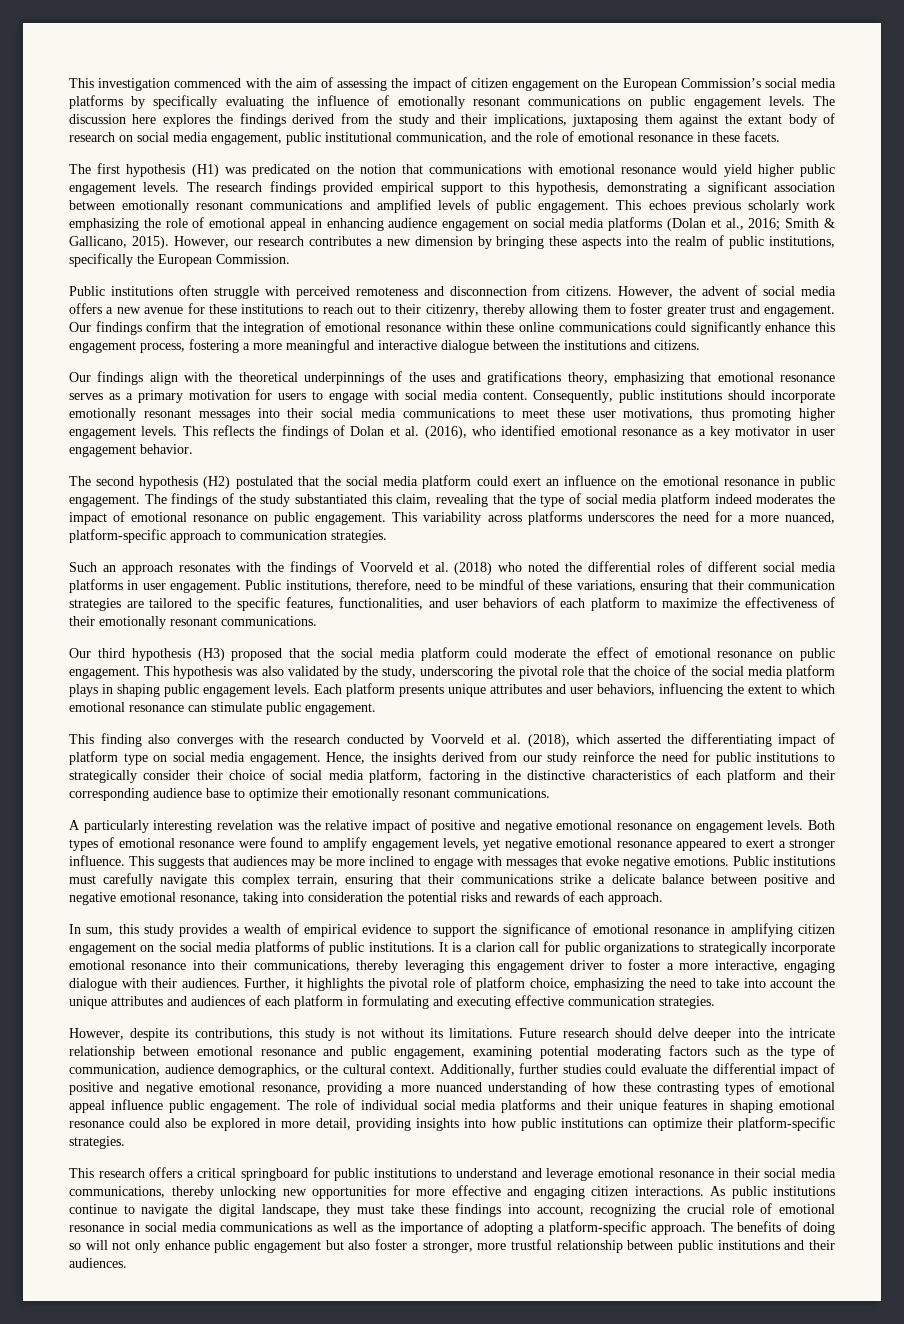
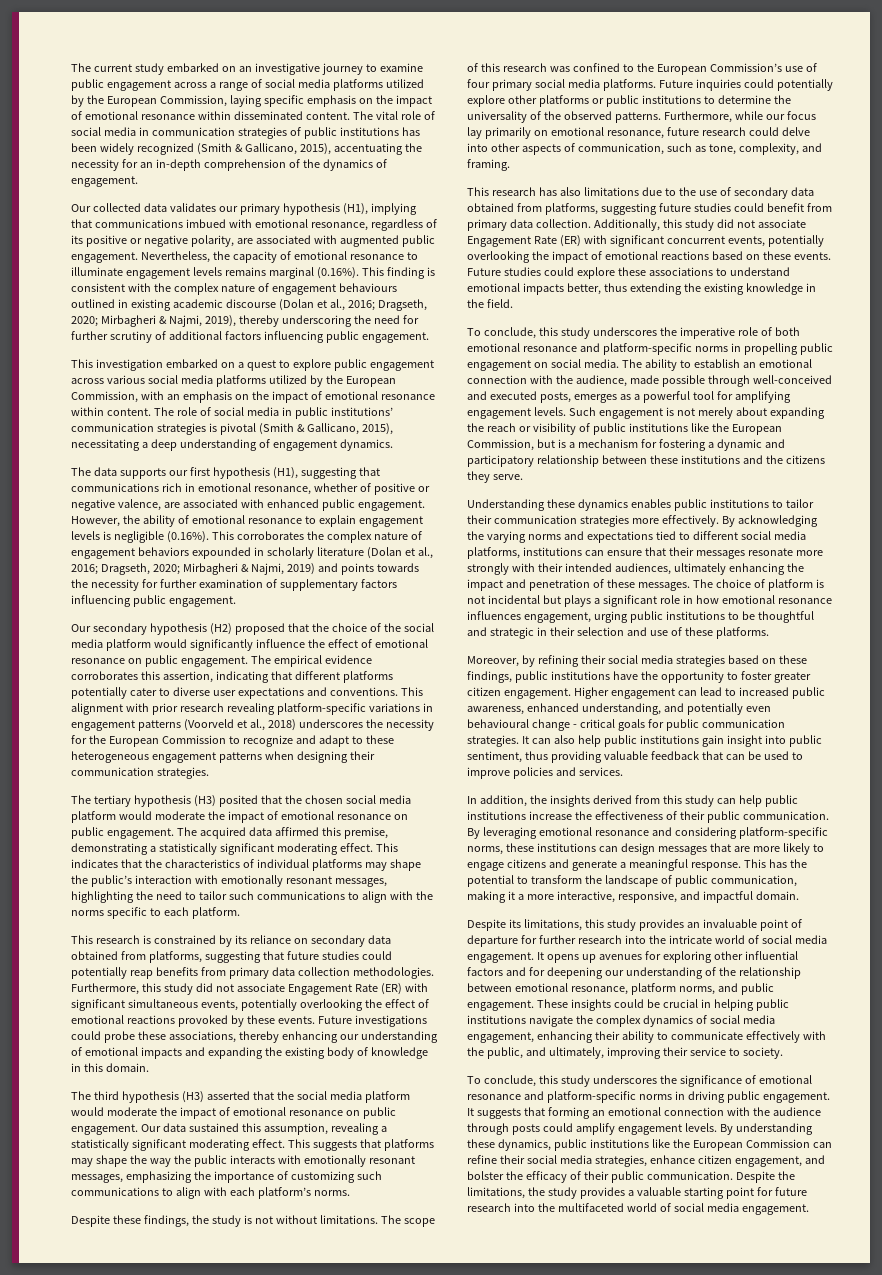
- This investigation commenced with the aim of assessing the impact of citizen engagement on the European Commission’s social media platforms by specifically evaluating the influence of emotionally resonant communications on public engagement levels. The discussion here explores the findings derived from the study and their implications, juxtaposing them against the extant body of research on social media engagement, public institutional communication, and the role of emotional resonance in these facets.
- The first hypothesis (H1) was predicated on the notion that communications with emotional resonance would yield higher public engagement levels. The research findings provided empirical support to this hypothesis, demonstrating a significant association between emotionally resonant communications and amplified levels of public engagement. This echoes previous scholarly work emphasizing the role of emotional appeal in enhancing audience engagement on social media platforms (Dolan et al., 2016; Smith & Gallicano, 2015). However, our research contributes a new dimension by bringing these aspects into the realm of public institutions, specifically the European Commission.
- Public institutions often struggle with perceived remoteness and disconnection from citizens. However, the advent of social media offers a new avenue for these institutions to reach out to their citizenry, thereby allowing them to foster greater trust and engagement. Our findings confirm that the integration of emotional resonance within these online communications could significantly enhance this engagement process, fostering a more meaningful and interactive dialogue between the institutions and citizens.
- Our findings align with the theoretical underpinnings of the uses and gratifications theory, emphasizing that emotional resonance serves as a primary motivation for users to engage with social media content. Consequently, public institutions should incorporate emotionally resonant messages into their social media communications to meet these user motivations, thus promoting higher engagement levels. This reflects the findings of Dolan et al. (2016), who identified emotional resonance as a key motivator in user engagement behavior.
- The second hypothesis (H2) postulated that the social media platform could exert an influence on the emotional resonance in public engagement. The findings of the study substantiated this claim, revealing that the type of social media platform indeed moderates the impact of emotional resonance on public engagement. This variability across platforms underscores the need for a more nuanced, platform-specific approach to communication strategies.
- Such an approach resonates with the findings of Voorveld et al. (2018) who noted the differential roles of different social media platforms in user engagement. Public institutions, therefore, need to be mindful of these variations, ensuring that their communication strategies are tailored to the specific features, functionalities, and user behaviors of each platform to maximize the effectiveness of their emotionally resonant communications.
- Our third hypothesis (H3) proposed that the social media platform could moderate the effect of emotional resonance on public engagement. This hypothesis was also validated by the study, underscoring the pivotal role that the choice of the social media platform plays in shaping public engagement levels. Each platform presents unique attributes and user behaviors, influencing the extent to which emotional resonance can stimulate public engagement.
- This finding also converges with the research conducted by Voorveld et al. (2018), which asserted the differentiating impact of platform type on social media engagement. Hence, the insights derived from our study reinforce the need for public institutions to strategically consider their choice of social media platform, factoring in the distinctive characteristics of each platform and their corresponding audience base to optimize their emotionally resonant communications.
- A particularly interesting revelation was the relative impact of positive and negative emotional resonance on engagement levels. Both types of emotional resonance were found to amplify engagement levels, yet negative emotional resonance appeared to exert a stronger influence. This suggests that audiences may be more inclined to engage with messages that evoke negative emotions. Public institutions must carefully navigate this complex terrain, ensuring that their communications strike a delicate balance between positive and negative emotional resonance, taking into consideration the potential risks and rewards of each approach.
- In sum, this study provides a wealth of empirical evidence to support the significance of emotional resonance in amplifying citizen engagement on the social media platforms of public institutions. It is a clarion call for public organizations to strategically incorporate emotional resonance into their communications, thereby leveraging this engagement driver to foster a more interactive, engaging dialogue with their audiences. Further, it highlights the pivotal role of platform choice, emphasizing the need to take into account the unique attributes and audiences of each platform in formulating and executing effective communication strategies.
- However, despite its contributions, this study is not without its limitations. Future research should delve deeper into the intricate relationship between emotional resonance and public engagement, examining potential moderating factors such as the type of communication, audience demographics, or the cultural context. Additionally, further studies could evaluate the differential impact of positive and negative emotional resonance, providing a more nuanced understanding of how these contrasting types of emotional appeal influence public engagement. The role of individual social media platforms and their unique features in shaping emotional resonance could also be explored in more detail, providing insights into how public institutions can optimize their platform-specific strategies.
- This research offers a critical springboard for public institutions to understand and leverage emotional resonance in their social media communications, thereby unlocking new opportunities for more effective and engaging citizen interactions. As public institutions continue to navigate the digital landscape, they must take these findings into account, recognizing the crucial role of emotional resonance in social media communications as well as the importance of adopting a platform-specific approach. The benefits of doing so will not only enhance public engagement but also foster a stronger, more trustful relationship between public institutions and their audiences.
+ The current study embarked on an investigative journey to examine public engagement across a range of social media platforms utilized by the European Commission, laying specific emphasis on the impact of emotional resonance within disseminated content. The vital role of social media in communication strategies of public institutions has been widely recognized (Smith & Gallicano, 2015), accentuating the necessity for an in-depth comprehension of the dynamics of engagement.
+ Our collected data validates our primary hypothesis (H1), implying that communications imbued with emotional resonance, regardless of its positive or negative polarity, are associated with augmented public engagement. Nevertheless, the capacity of emotional resonance to illuminate engagement levels remains marginal (0.16%). This finding is consistent with the complex nature of engagement behaviours outlined in existing academic discourse (Dolan et al., 2016; Dragseth, 2020; Mirbagheri & Najmi, 2019), thereby underscoring the need for further scrutiny of additional factors influencing public engagement.
+ This investigation embarked on a quest to explore public engagement across various social media platforms utilized by the European Commission, with an emphasis on the impact of emotional resonance within content. The role of social media in public institutions’ communication strategies is pivotal (Smith & Gallicano, 2015), necessitating a deep understanding of engagement dynamics.
+ The data supports our first hypothesis (H1), suggesting that communications rich in emotional resonance, whether of positive or negative valence, are associated with enhanced public engagement. However, the ability of emotional resonance to explain engagement levels is negligible (0.16%). This corroborates the complex nature of engagement behaviors expounded in scholarly literature (Dolan et al., 2016; Dragseth, 2020; Mirbagheri & Najmi, 2019) and points towards the necessity for further examination of supplementary factors influencing public engagement.
+ Our secondary hypothesis (H2) proposed that the choice of the social media platform would significantly influence the effect of emotional resonance on public engagement. The empirical evidence corroborates this assertion, indicating that different platforms potentially cater to diverse user expectations and conventions. This alignment with prior research revealing platform-specific variations in engagement patterns (Voorveld et al., 2018) underscores the necessity for the European Commission to recognize and adapt to these heterogeneous engagement patterns when designing their communication strategies.
+ The tertiary hypothesis (H3) posited that the chosen social media platform would moderate the impact of emotional resonance on public engagement. The acquired data affirmed this premise, demonstrating a statistically significant moderating effect. This indicates that the characteristics of individual platforms may shape the public’s interaction with emotionally resonant messages, highlighting the need to tailor such communications to align with the norms specific to each platform.
+ This research is constrained by its reliance on secondary data obtained from platforms, suggesting that future studies could potentially reap benefits from primary data collection methodologies. Furthermore, this study did not associate Engagement Rate (ER) with significant simultaneous events, potentially overlooking the effect of emotional reactions provoked by these events. Future investigations could probe these associations, thereby enhancing our understanding of emotional impacts and expanding the existing body of knowledge in this domain.
+ The third hypothesis (H3) asserted that the social media platform would moderate the impact of emotional resonance on public engagement. Our data sustained this assumption, revealing a statistically significant moderating effect. This suggests that platforms may shape the way the public interacts with emotionally resonant messages, emphasizing the importance of customizing such communications to align with each platform’s norms.
+ Despite these findings, the study is not without limitations. The scope of this research was confined to the European Commission’s use of four primary social media platforms. Future inquiries could potentially explore other platforms or public institutions to determine the universality of the observed patterns. Furthermore, while our focus lay primarily on emotional resonance, future research could delve into other aspects of communication, such as tone, complexity, and framing.
+ This research has also limitations due to the use of secondary data obtained from platforms, suggesting future studies could benefit from primary data collection. Additionally, this study did not associate Engagement Rate (ER) with significant concurrent events, potentially overlooking the impact of emotional reactions based on these events. Future studies could explore these associations to understand emotional impacts better, thus extending the existing knowledge in the field.
+ To conclude, this study underscores the imperative role of both emotional resonance and platform-specific norms in propelling public engagement on social media. The ability to establish an emotional connection with the audience, made possible through well-conceived and executed posts, emerges as a powerful tool for amplifying engagement levels. Such engagement is not merely about expanding the reach or visibility of public institutions like the European Commission, but is a mechanism for fostering a dynamic and participatory relationship between these institutions and the citizens they serve.
+ Understanding these dynamics enables public institutions to tailor their communication strategies more effectively. By acknowledging the varying norms and expectations tied to different social media platforms, institutions can ensure that their messages resonate more strongly with their intended audiences, ultimately enhancing the impact and penetration of these messages. The choice of platform is not incidental but plays a significant role in how emotional resonance influences engagement, urging public institutions to be thoughtful and strategic in their selection and use of these platforms.
+ Moreover, by refining their social media strategies based on these findings, public institutions have the opportunity to foster greater citizen engagement. Higher engagement can lead to increased public awareness, enhanced understanding, and potentially even behavioural change - critical goals for public communication strategies. It can also help public institutions gain insight into public sentiment, thus providing valuable feedback that can be used to improve policies and services.
+ In addition, the insights derived from this study can help public institutions increase the effectiveness of their public communication. By leveraging emotional resonance and considering platform-specific norms, these institutions can design messages that are more likely to engage citizens and generate a meaningful response. This has the potential to transform the landscape of public communication, making it a more interactive, responsive, and impactful domain.
+ Despite its limitations, this study provides an invaluable point of departure for further research into the intricate world of social media engagement. It opens up avenues for exploring other influential factors and for deepening our understanding of the relationship between emotional resonance, platform norms, and public engagement. These insights could be crucial in helping public institutions navigate the complex dynamics of social media engagement, enhancing their ability to communicate effectively with the public, and ultimately, improving their service to society.
+ To conclude, this study underscores the significance of emotional resonance and platform-specific norms in driving public engagement. It suggests that forming an emotional connection with the audience through posts could amplify engagement levels. By understanding these dynamics, public institutions like the European Commission can refine their social media strategies, enhance citizen engagement, and bolster the efficacy of their public communication. Despite the limitations, the study provides a valuable starting point for future research into the multifaceted world of social media engagement.

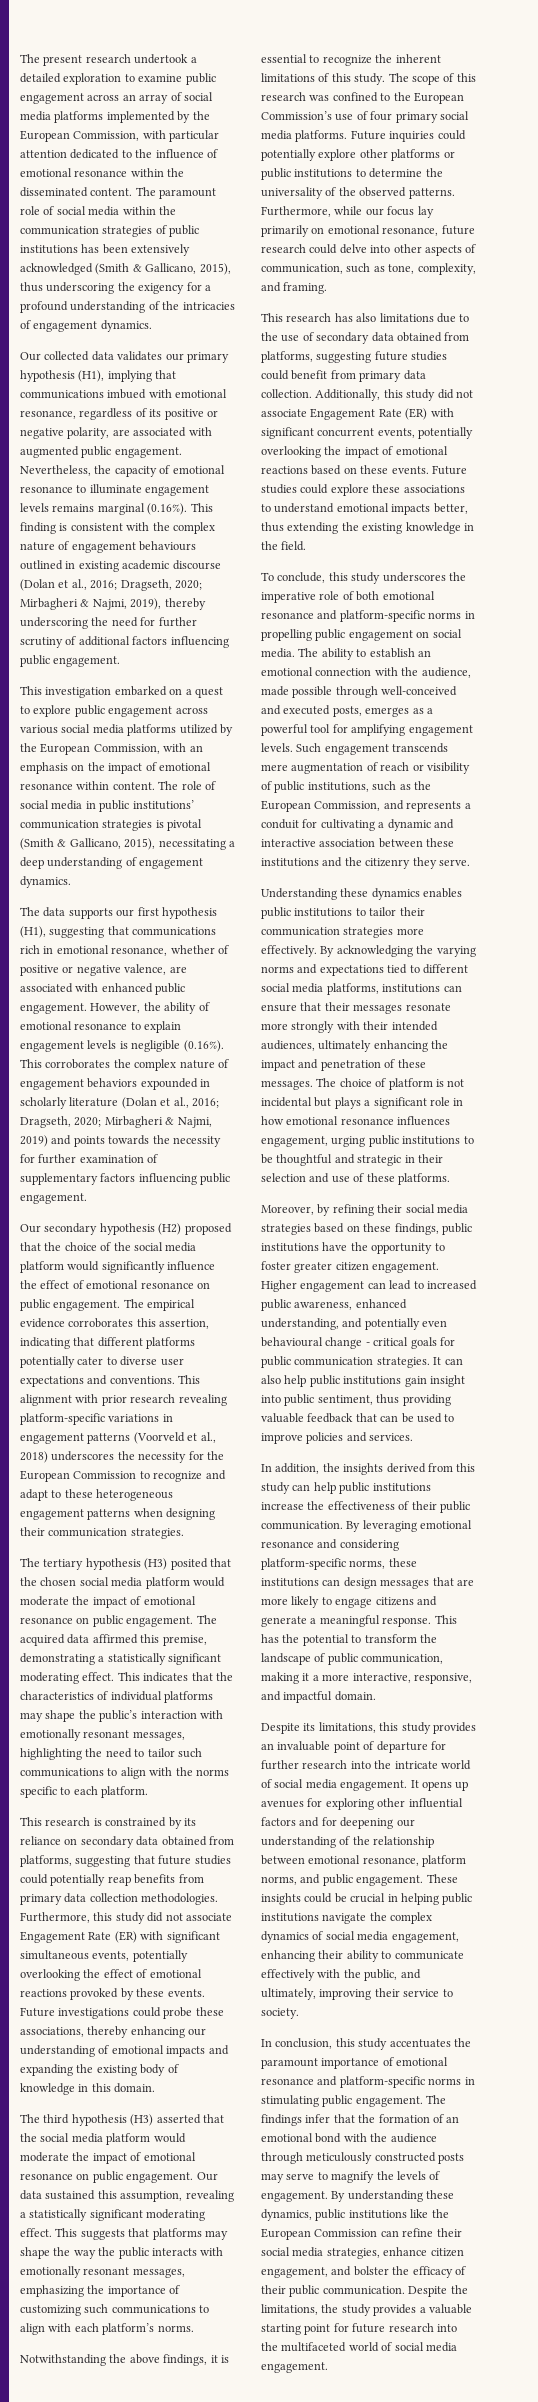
- The current study embarked on an investigative journey to examine public engagement across a range of social media platforms utilized by the European Commission, laying specific emphasis on the impact of emotional resonance within disseminated content.
+ The present research undertook a detailed exploration to examine public engagement across an array of social media platforms implemented by the European Commission, with particular attention dedicated to the influence of emotional resonance within the disseminated content.
- The vital role of social media in communication strategies of public institutions has been widely recognized (Smith & Gallicano, 2015), accentuating the necessity for an in-depth comprehension of the dynamics of engagement.
+ The paramount role of social media within the communication strategies of public institutions has been extensively acknowledged (Smith & Gallicano, 2015), thus underscoring the exigency for a profound understanding of the intricacies of engagement dynamics.
- Despite these findings, the study is not without limitations.
+ Notwithstanding the above findings, it is essential to recognize the inherent limitations of this study.
- Such engagement is not merely about expanding the reach or visibility of public institutions like the European Commission, but is a mechanism for fostering a dynamic and participatory relationship between these institutions and the citizens they serve.
+ Such engagement transcends mere augmentation of reach or visibility of public institutions, such as the European Commission, and represents a conduit for cultivating a dynamic and interactive association between these institutions and the citizenry they serve.
- To conclude, this study underscores the significance of emotional resonance and platform-specific norms in driving public engagement. It suggests that forming an emotional connection with the audience through posts could amplify engagement levels.
+ In conclusion, this study accentuates the paramount importance of emotional resonance and platform-specific norms in stimulating public engagement. The findings infer that the formation of an emotional bond with the audience through meticulously constructed posts may serve to magnify the levels of engagement.

